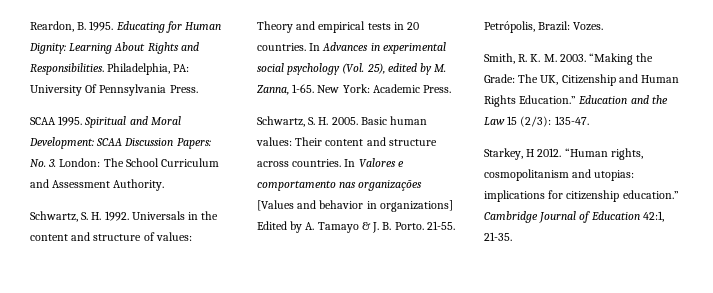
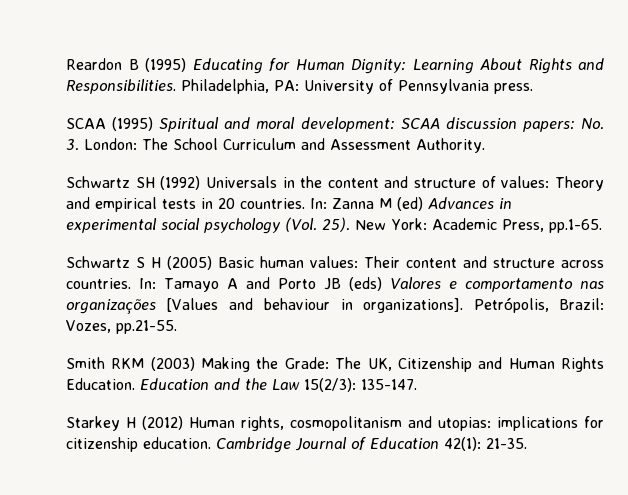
- Reardon, B. 1995. Educating for Human Dignity: Learning About Rights and Responsibilities.
+ Reardon B (1995) Educating for Human Dignity: Learning About Rights and Responsibilities.
- Philadelphia, PA: University Of Pennsylvania Press.
- SCAA 1995. Spiritual and Moral Development: SCAA Discussion Papers: No. 3. London: The School Curriculum and Assessment Authority.
+ Philadelphia, PA: University of Pennsylvania press.
+ SCAA (1995) Spiritual and moral development: SCAA discussion papers: No. 3. London: The School Curriculum and Assessment Authority.
- Schwartz, S. H. 1992. Universals in the content and structure of values: Theory and empirical tests in 20 countries.
+ Schwartz SH (1992) Universals in the content and structure of values: Theory and empirical tests in 20 countries.
- In Advances in experimental social psychology (Vol. 25), edited by M. Zanna, 1-65. New York: Academic Press.
- Schwartz, S. H. 2005. Basic human values: Their content and structure across countries.
+ In: Zanna M (ed) Advances in experimental social psychology (Vol. 25). New York: Academic Press, pp.1-65.
+ Schwartz S H (2005) Basic human values: Their content and structure across countries.
- In Valores e comportamento nas organizações [Values and behavior in organizations] Edited by A. Tamayo & J. B. Porto. 21-55. Petrópolis, Brazil: Vozes.
- Smith, R. K. M. 2003. “Making the Grade: The UK, Citizenship and Human Rights Education.”
+ In: Tamayo A and Porto JB (eds) Valores e comportamento nas organizações [Values and behaviour in organizations]. Petrópolis, Brazil: Vozes, pp.21-55.
+ Smith RKM (2003) Making the Grade: The UK, Citizenship and Human Rights Education.
- Education and the Law 15 (2/3): 135-47.
- Starkey, H 2012. “Human rights, cosmopolitanism and utopias: implications for citizenship education.”
+ Education and the Law 15(2/3): 135-147.
+ Starkey H (2012) Human rights, cosmopolitanism and utopias: implications for citizenship education.
- Cambridge Journal of Education 42:1, 21-35.
+ Cambridge Journal of Education 42(1): 21-35.

